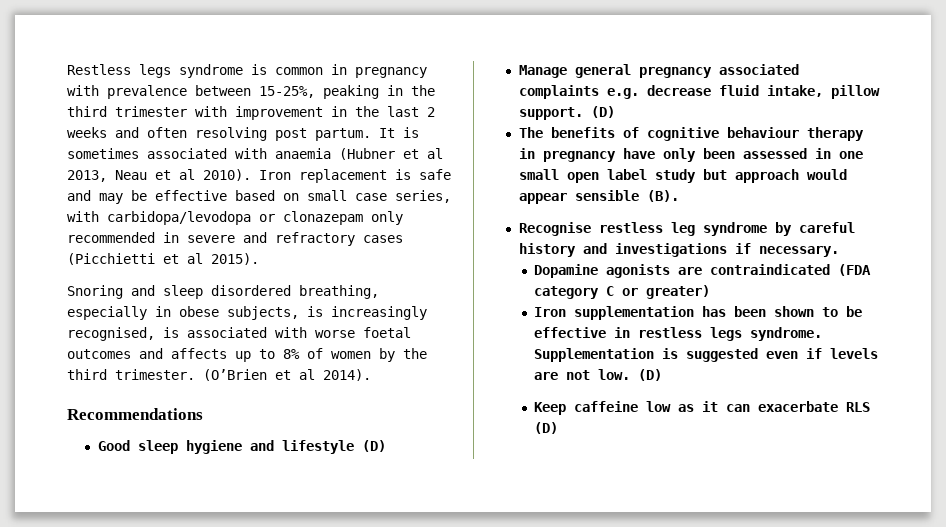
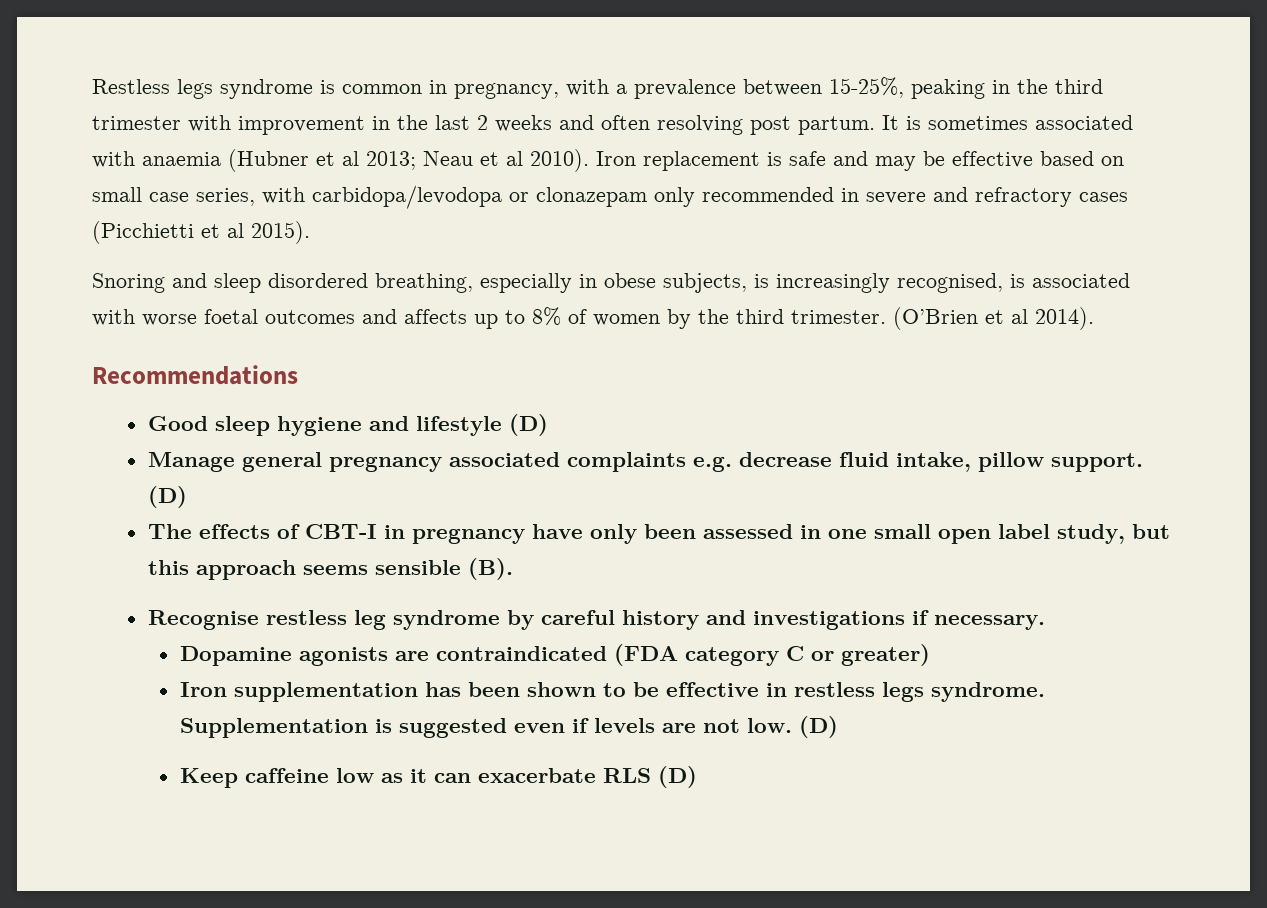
- Restless legs syndrome is common in pregnancy with prevalence between 15-25%, peaking in the third trimester with improvement in the last 2 weeks and often resolving post partum.
+ Restless legs syndrome is common in pregnancy, with a prevalence between 15-25%, peaking in the third trimester with improvement in the last 2 weeks and often resolving post partum.
- It is sometimes associated with anaemia (Hubner et al 2013, Neau et al 2010).
+ It is sometimes associated with anaemia (Hubner et al 2013; Neau et al 2010).
- The benefits of cognitive behaviour therapy in pregnancy have only been assessed in one small open label study but approach would appear sensible (B).
+ The effects of CBT-I in pregnancy have only been assessed in one small open label study, but this approach seems sensible (B).

